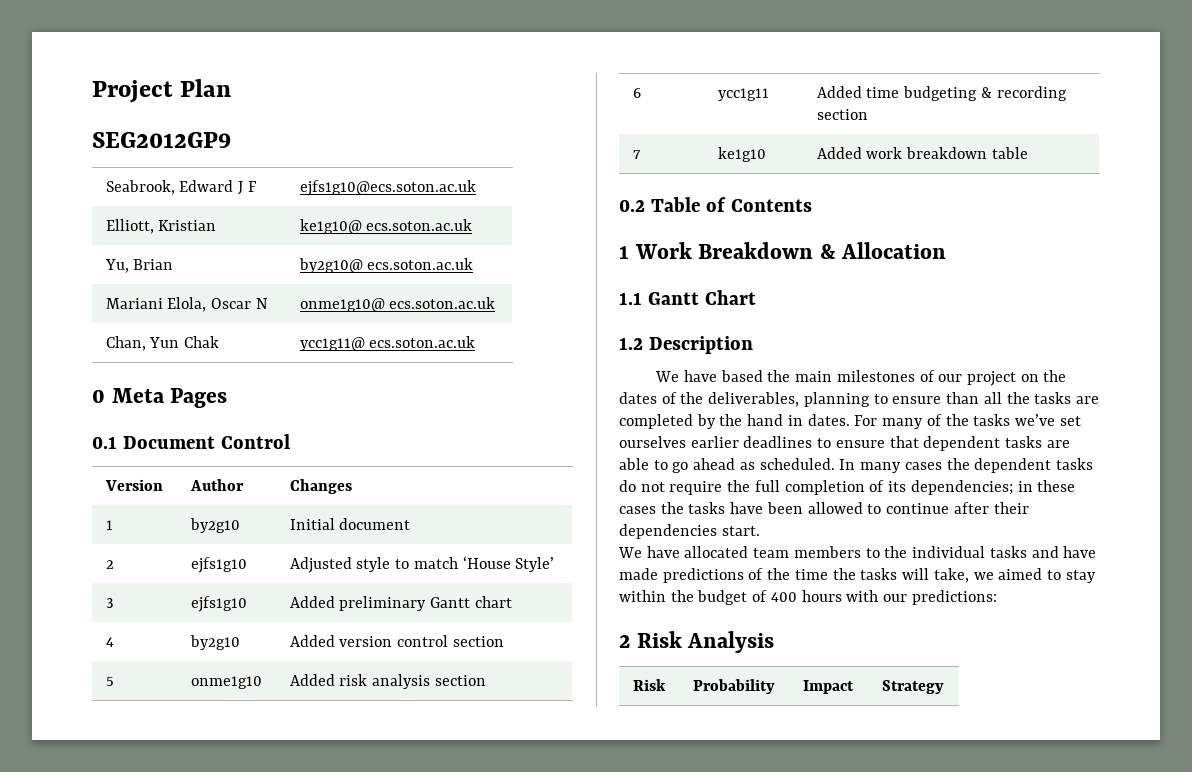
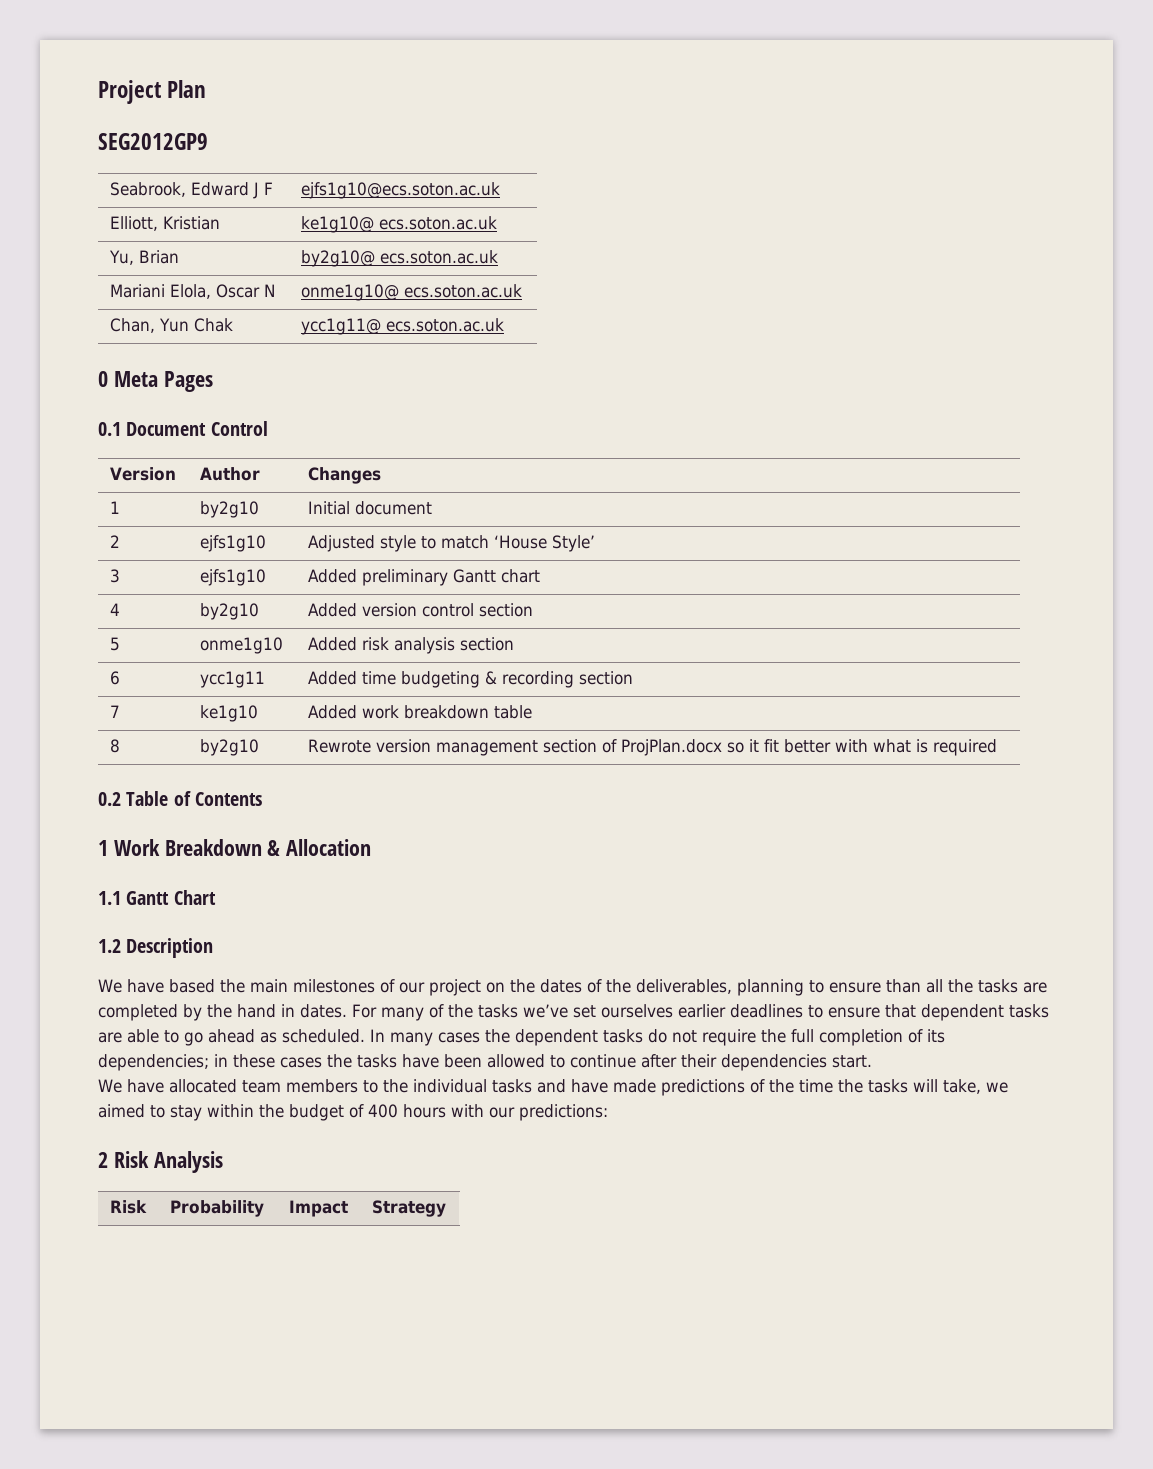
+ 8 | by2g10 | Rewrote version management section of ProjPlan.docx so it fit better with what is required

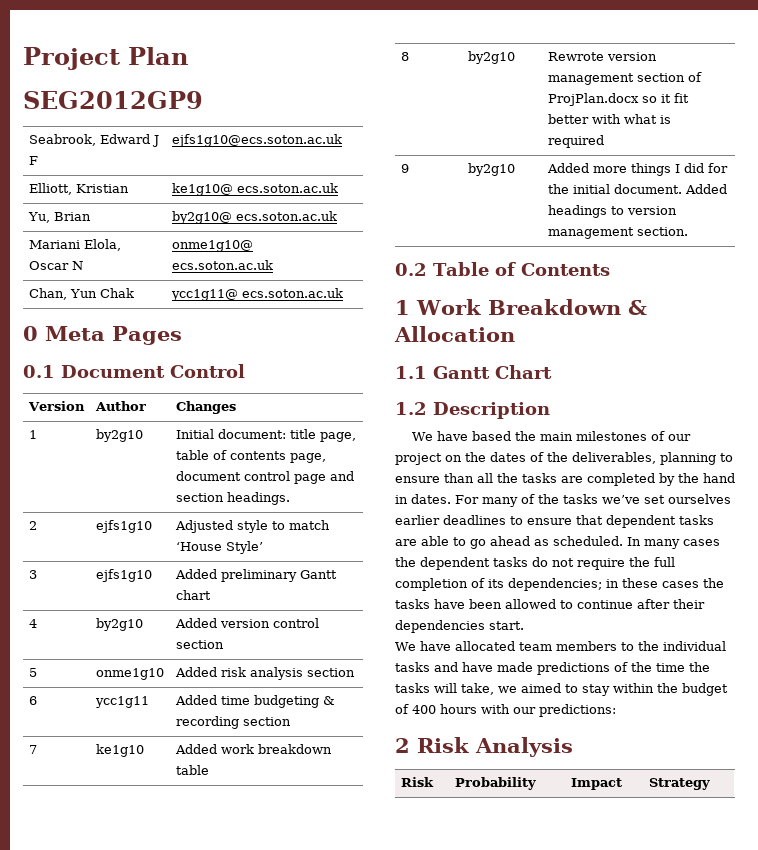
- 1 | by2g10 | Initial document
+ 1 | by2g10 | Initial document: title page, table of contents page, document control page and section headings.
+ 9 | by2g10 | Added more things I did for the initial document. Added headings to version management section.

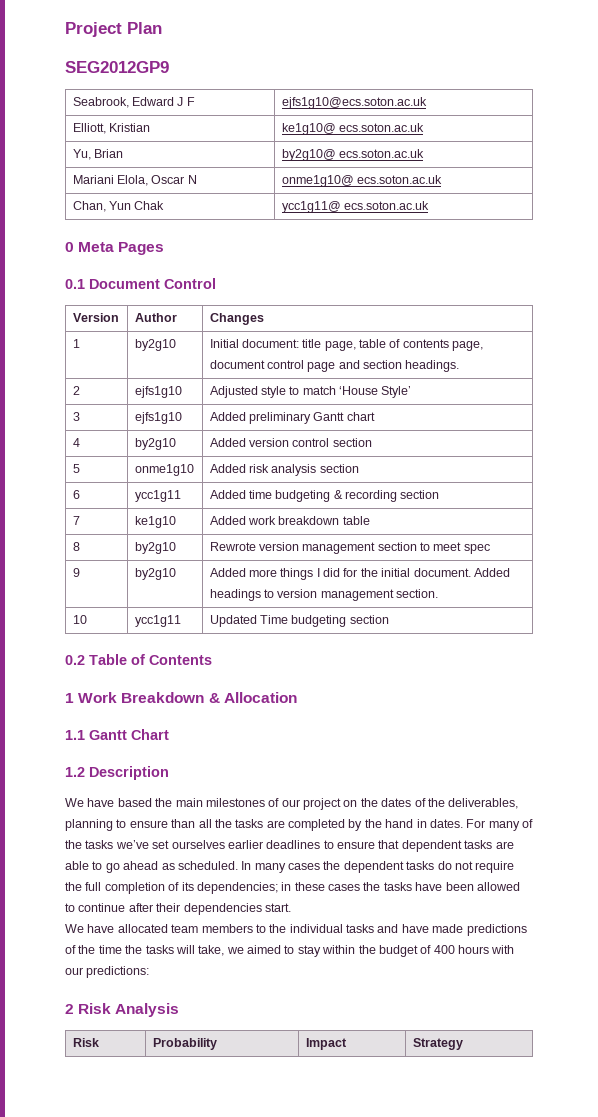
- 8 | by2g10 | Rewrote version management section of ProjPlan.docx so it fit better with what is required
+ 8 | by2g10 | Rewrote version management section to meet spec
+ 10 | ycc1g11 | Updated Time budgeting section

